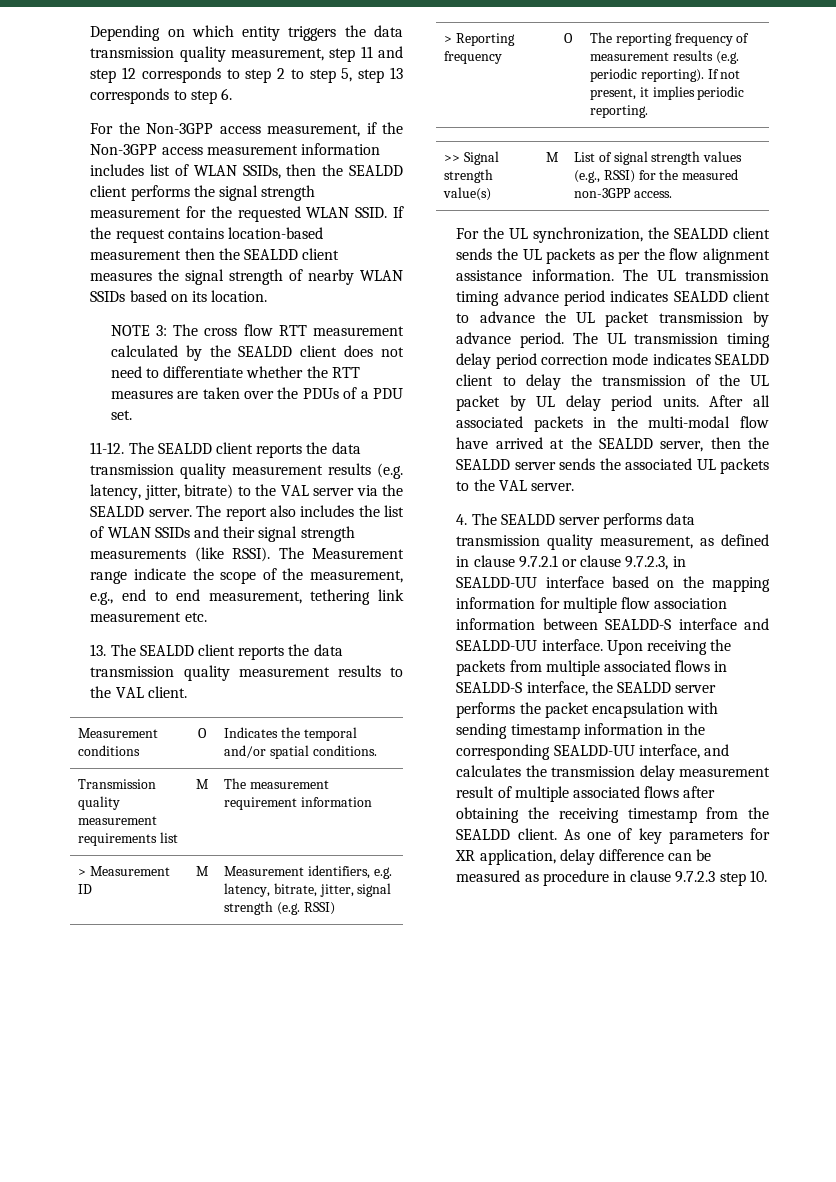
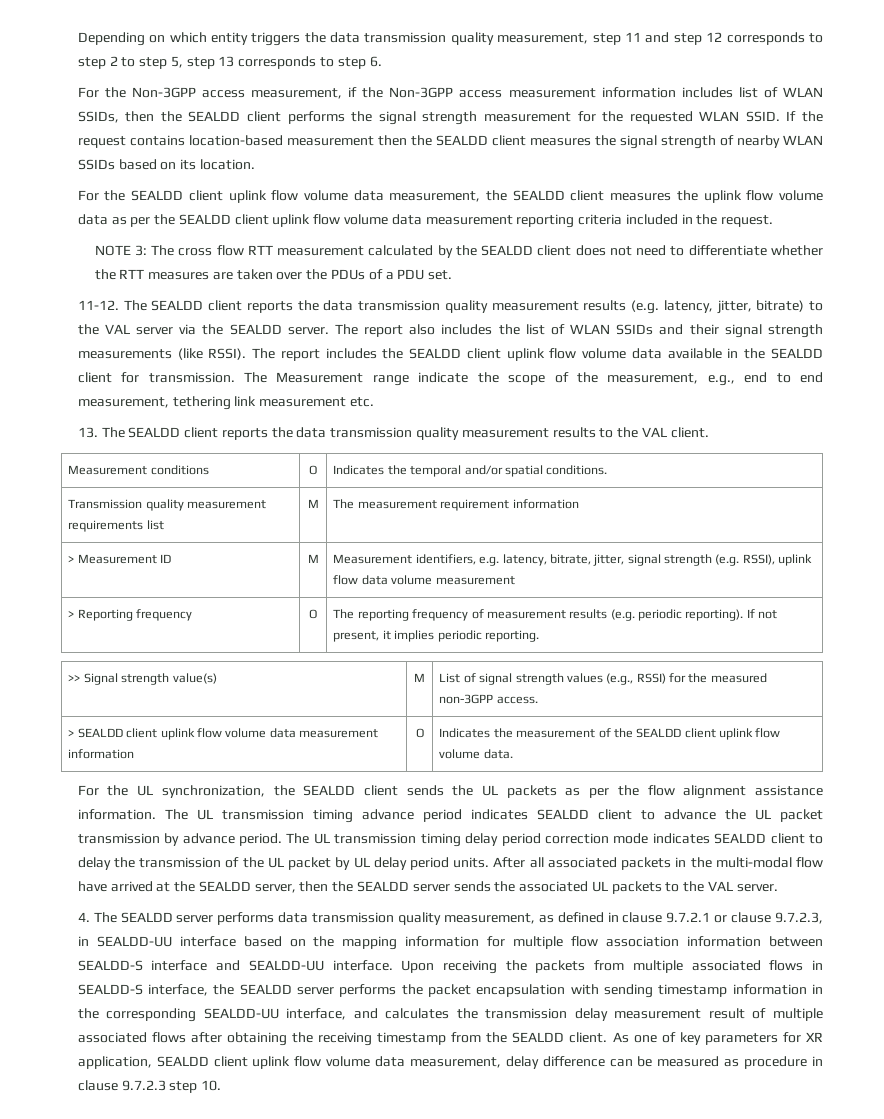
+ For the SEALDD client uplink flow volume data measurement, the SEALDD client measures the uplink flow volume data as per the SEALDD client uplink flow volume data measurement reporting criteria included in the request.
- The Measurement range indicate the scope of the measurement, e.g., end to end measurement, tethering link measurement etc.
+ The report includes the SEALDD client uplink flow volume data available in the SEALDD client for transmission. The Measurement range indicate the scope of the measurement, e.g., end to end measurement, tethering link measurement etc.
- > Measurement ID | M | Measurement identifiers, e.g. latency, bitrate, jitter, signal strength (e.g. RSSI)
+ > Measurement ID | M | Measurement identifiers, e.g. latency, bitrate, jitter, signal strength (e.g. RSSI), uplink flow data volume measurement
+ > SEALDD client uplink flow volume data measurement information | O | Indicates the measurement of the SEALDD client uplink flow volume data.
- As one of key parameters for XR application, delay difference can be measured as procedure in clause 9.7.2.3 step 10.
+ As one of key parameters for XR application, SEALDD client uplink flow volume data measurement, delay difference can be measured as procedure in clause 9.7.2.3 step 10.

